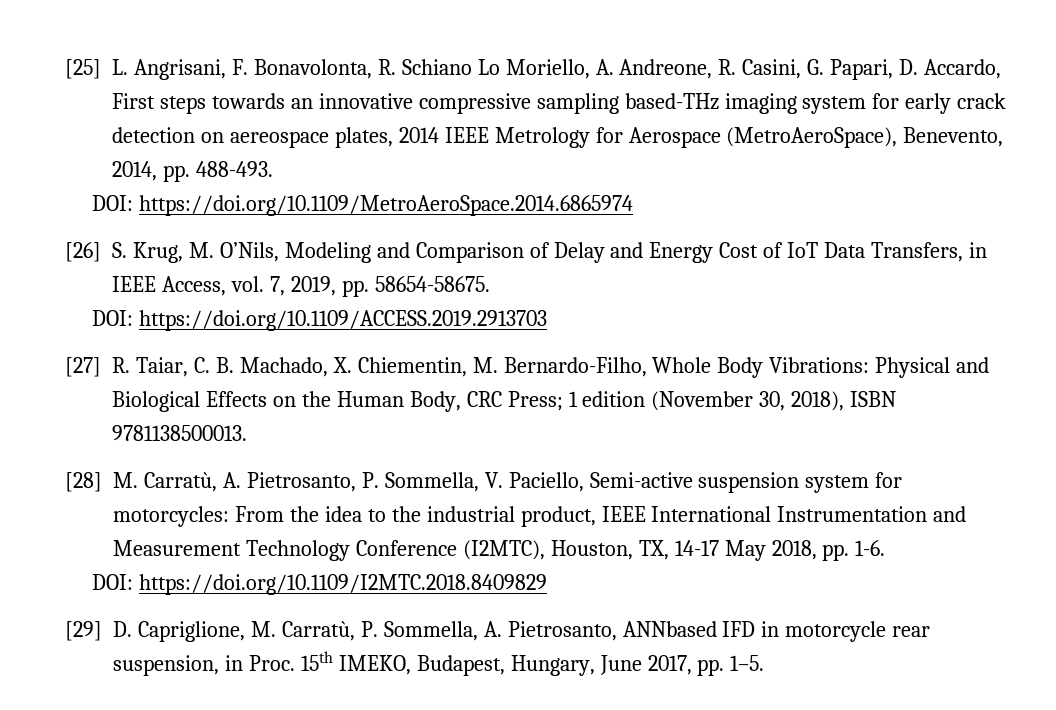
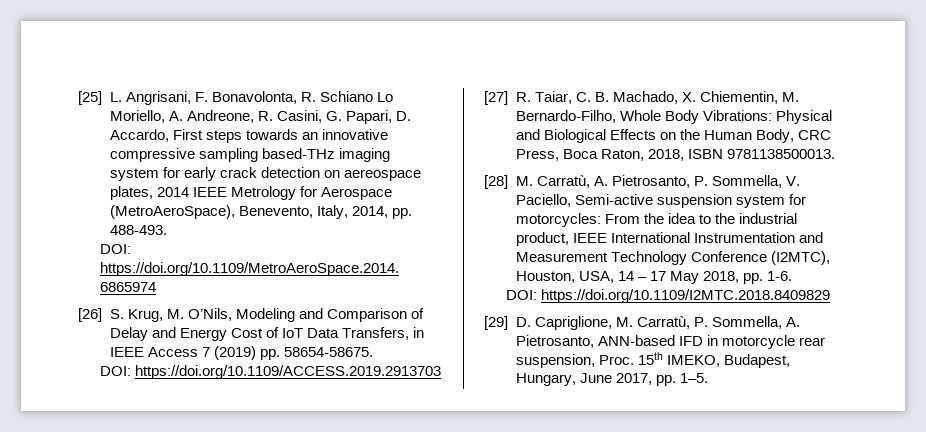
- [25] L. Angrisani, F. Bonavolonta, R. Schiano Lo Moriello, A. Andreone, R. Casini, G. Papari, D. Accardo, First steps towards an innovative compressive sampling based-THz imaging system for early crack detection on aereospace plates, 2014 IEEE Metrology for Aerospace (MetroAeroSpace), Benevento, 2014, pp. 488-493.
+ [25] L. Angrisani, F. Bonavolonta, R. Schiano Lo Moriello, A. Andreone, R. Casini, G. Papari, D. Accardo, First steps towards an innovative compressive sampling based-THz imaging system for early crack detection on aereospace plates, 2014 IEEE Metrology for Aerospace (MetroAeroSpace), Benevento, Italy, 2014, pp. 488-493.
- [26] S. Krug, M. O’Nils, Modeling and Comparison of Delay and Energy Cost of IoT Data Transfers, in IEEE Access, vol. 7, 2019, pp. 58654-58675.
+ [26] S. Krug, M. O’Nils, Modeling and Comparison of Delay and Energy Cost of IoT Data Transfers, in IEEE Access 7 (2019) pp. 58654-58675.
- [27] R. Taiar, C. B. Machado, X. Chiementin, M. Bernardo-Filho, Whole Body Vibrations: Physical and Biological Effects on the Human Body, CRC Press; 1 edition (November 30, 2018), ISBN 9781138500013.
+ [27] R. Taiar, C. B. Machado, X. Chiementin, M. Bernardo-Filho, Whole Body Vibrations: Physical and Biological Effects on the Human Body, CRC Press, Boca Raton, 2018, ISBN 9781138500013.
- [28] M. Carratù, A. Pietrosanto, P. Sommella, V. Paciello, Semi-active suspension system for motorcycles: From the idea to the industrial product, IEEE International Instrumentation and Measurement Technology Conference (I2MTC), Houston, TX, 14-17 May 2018, pp. 1-6.
+ [28] M. Carratù, A. Pietrosanto, P. Sommella, V. Paciello, Semi-active suspension system for motorcycles: From the idea to the industrial product, IEEE International Instrumentation and Measurement Technology Conference (I2MTC), Houston, USA, 14 – 17 May 2018, pp. 1-6.
- [29] D. Capriglione, M. Carratù, P. Sommella, A. Pietrosanto, ANNbased IFD in motorcycle rear suspension, in Proc.
+ [29] D. Capriglione, M. Carratù, P. Sommella, A. Pietrosanto, ANN-based IFD in motorcycle rear suspension, Proc.

